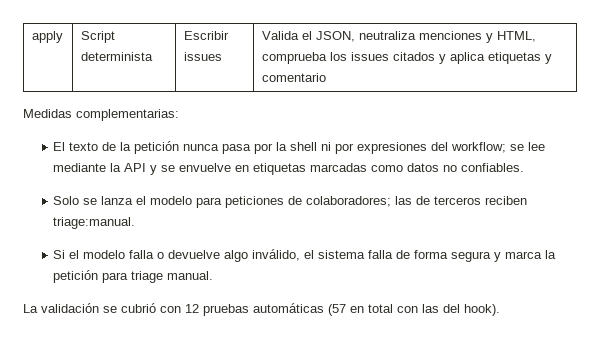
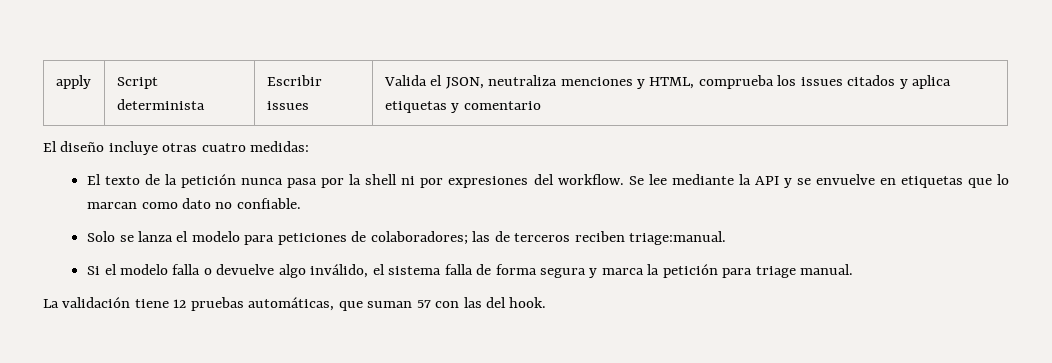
- Medidas complementarias:
+ El diseño incluye otras cuatro medidas:
- El texto de la petición nunca pasa por la shell ni por expresiones del workflow; se lee mediante la API y se envuelve en etiquetas marcadas como datos no confiables.
+ El texto de la petición nunca pasa por la shell ni por expresiones del workflow. Se lee mediante la API y se envuelve en etiquetas que lo marcan como dato no confiable.
- La validación se cubrió con 12 pruebas automáticas (57 en total con las del hook).
+ La validación tiene 12 pruebas automáticas, que suman 57 con las del hook.

